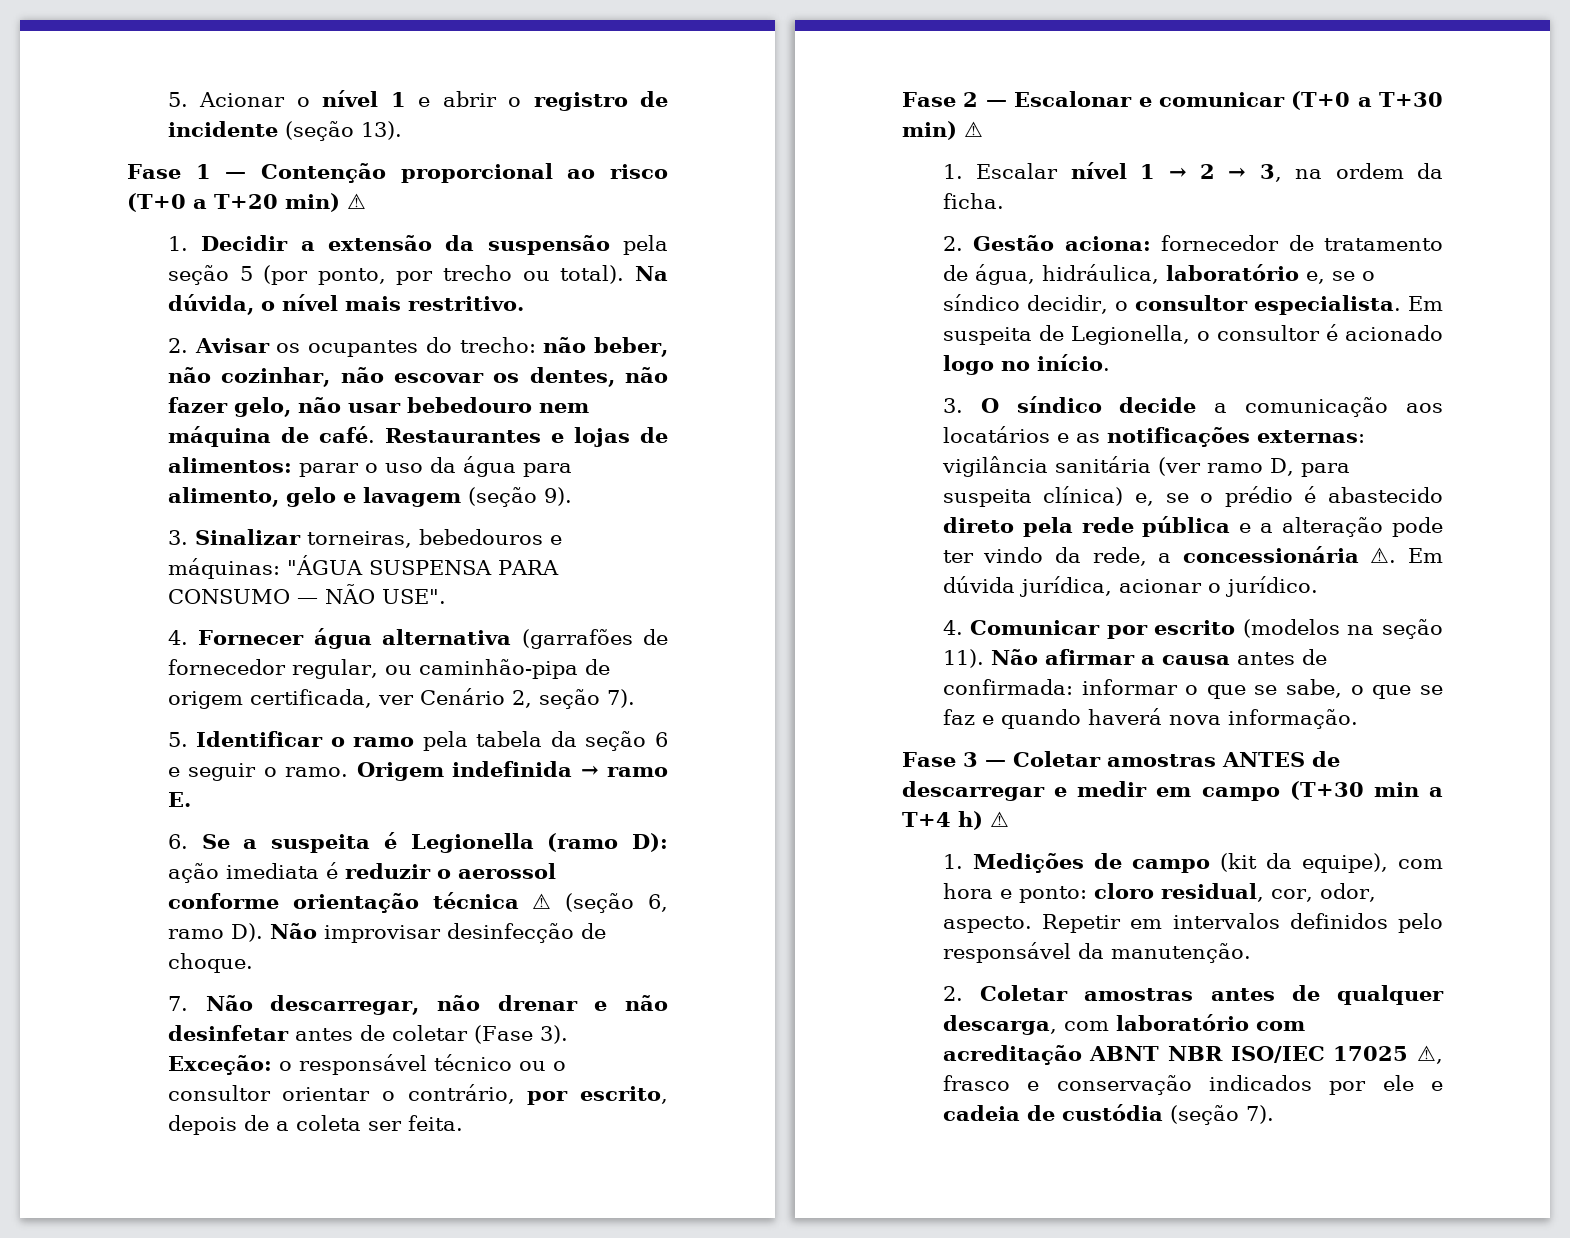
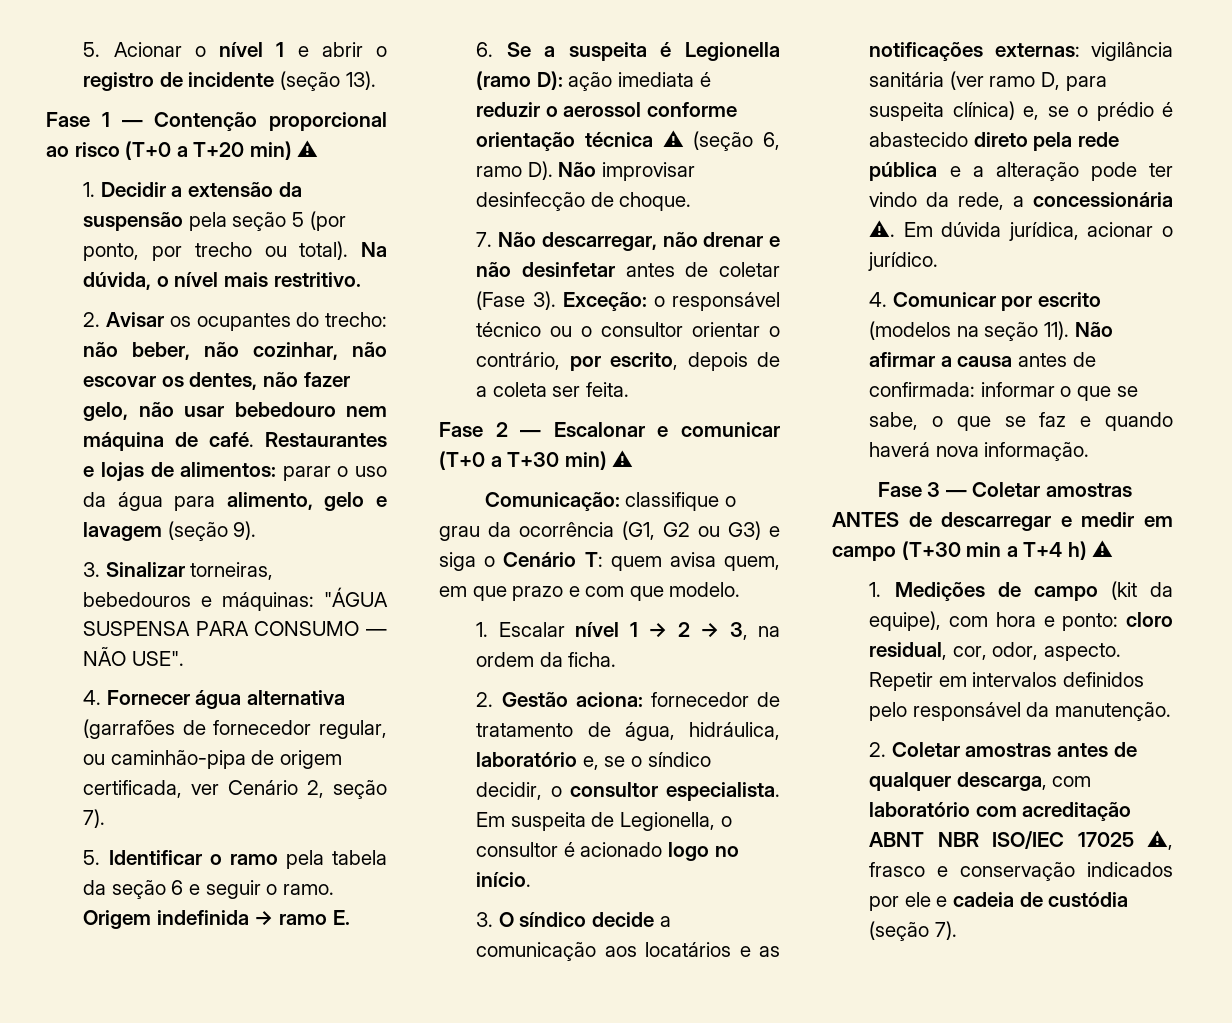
+ Comunicação: classifique o grau da ocorrência (G1, G2 ou G3) e siga o Cenário T: quem avisa quem, em que prazo e com que modelo.

